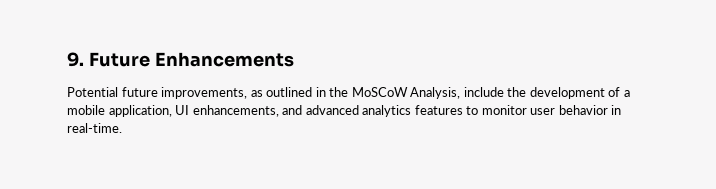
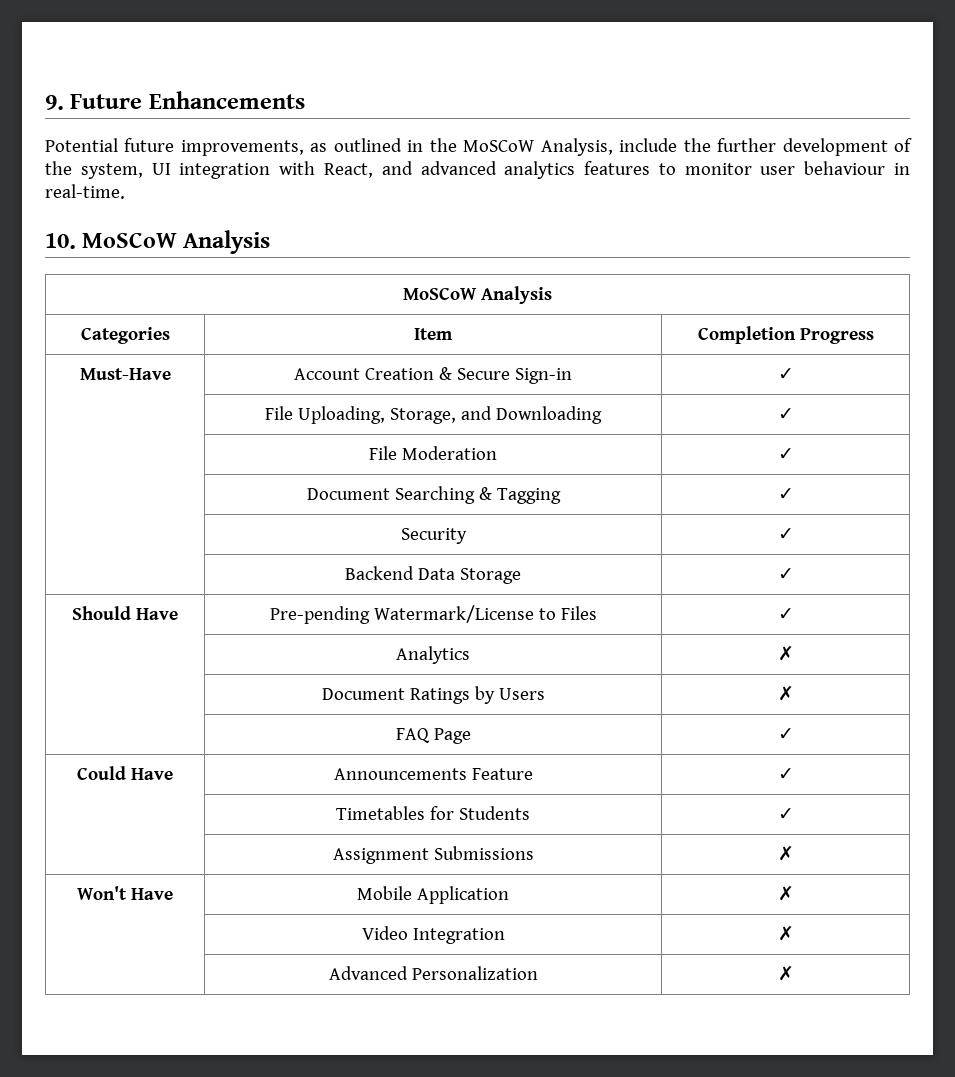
- Potential future improvements, as outlined in the MoSCoW Analysis, include the development of a mobile application, UI enhancements, and advanced analytics features to monitor user behavior in real-time.
+ Potential future improvements, as outlined in the MoSCoW Analysis, include the further development of the system, UI integration with React, and advanced analytics features to monitor user behaviour in real-time.
+ 10. MoSCoW Analysis
+ MoSCoW Analysis
+ Categories | Item | Completion Progress
+ Must-Have | Account Creation & Secure Sign-in | ✓
+ | File Uploading, Storage, and Downloading | ✓
+ | File Moderation | ✓
+ | Document Searching & Tagging | ✓
+ | Security | ✓
+ | Backend Data Storage | ✓
+ Should Have | Pre-pending Watermark/License to Files | ✓
+ | Analytics | ✗
+ | Document Ratings by Users | ✗
+ | FAQ Page | ✓
+ Could Have | Announcements Feature | ✓
+ | Timetables for Students | ✓
+ | Assignment Submissions | ✗
+ Won't Have | Mobile Application | ✗
+ | Video Integration | ✗
+ | Advanced Personalization | ✗

